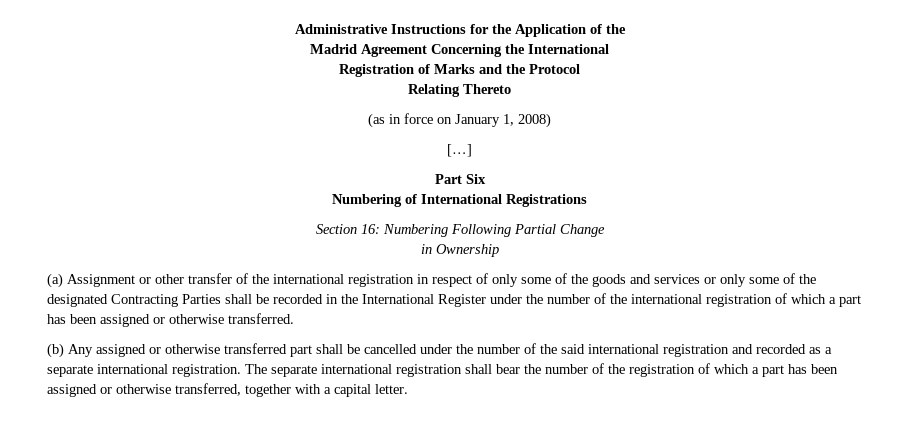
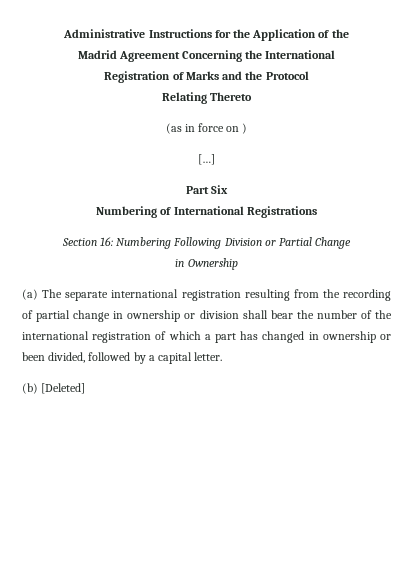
- (as in force on January 1, 2008)
+ (as in force on )
- Section 16: Numbering Following Partial Change
+ Section 16: Numbering Following Division or Partial Change
- (a) Assignment or other transfer of the international registration in respect of only some of the goods and services or only some of the designated Contracting Parties shall be recorded in the International Register under the number of the international registration of which a part has been assigned or otherwise transferred.
- (b) Any assigned or otherwise transferred part shall be cancelled under the number of the said international registration and recorded as a separate international registration. The separate international registration shall bear the number of the registration of which a part has been assigned or otherwise transferred, together with a capital letter.
+ (a) The separate international registration resulting from the recording of partial change in ownership or division shall bear the number of the international registration of which a part has changed in ownership or been divided, followed by a capital letter.
+ (b) [Deleted]

